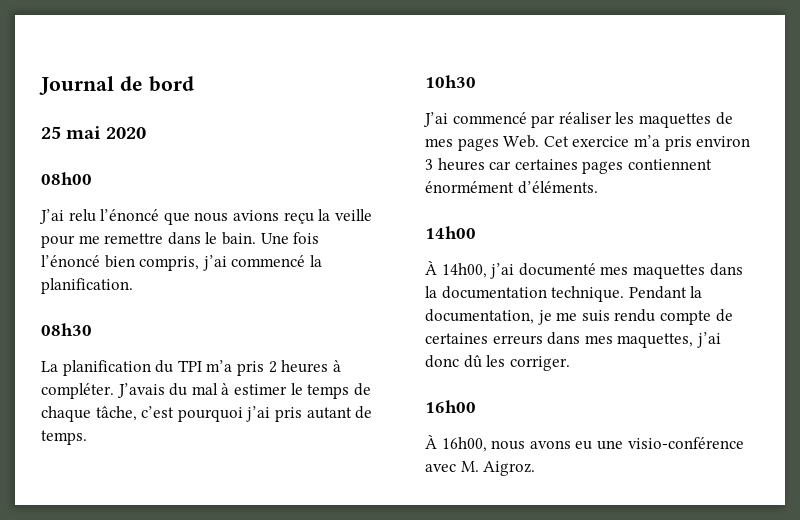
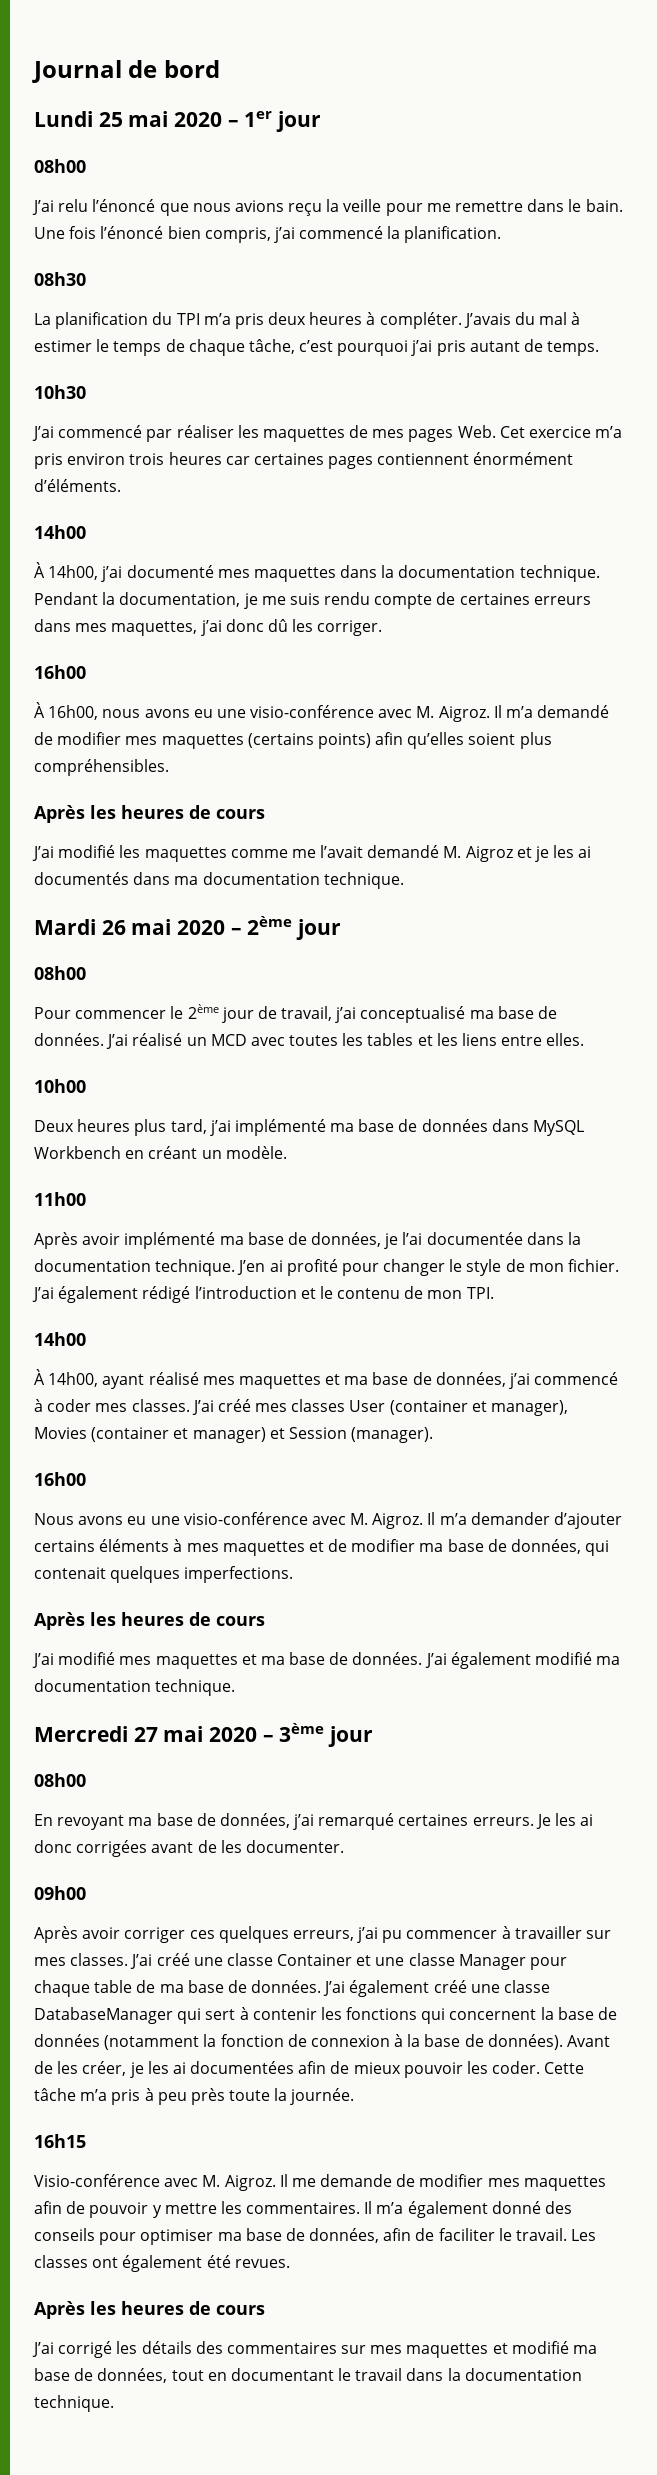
- 25 mai 2020
+ Lundi 25 mai 2020 – 1er jour
- La planification du TPI m’a pris 2 heures à compléter.
+ La planification du TPI m’a pris deux heures à compléter.
- J’ai commencé par réaliser les maquettes de mes pages Web. Cet exercice m’a pris environ 3 heures car certaines pages contiennent énormément d’éléments.
+ J’ai commencé par réaliser les maquettes de mes pages Web. Cet exercice m’a pris environ trois heures car certaines pages contiennent énormément d’éléments.
+ Il m’a demandé de modifier mes maquettes (certains points) afin qu’elles soient plus compréhensibles.
+ Après les heures de cours
+ J’ai modifié les maquettes comme me l’avait demandé M. Aigroz et je les ai documentés dans ma documentation technique.
+ Mardi 26 mai 2020 – 2ème jour
+ 08h00
+ Pour commencer le 2ème jour de travail, j’ai conceptualisé ma base de données. J’ai réalisé un MCD avec toutes les tables et les liens entre elles.
+ 10h00
+ Deux heures plus tard, j’ai implémenté ma base de données dans MySQL Workbench en créant un modèle.
+ 11h00
+ Après avoir implémenté ma base de données, je l’ai documentée dans la documentation technique. J’en ai profité pour changer le style de mon fichier. J’ai également rédigé l’introduction et le contenu de mon TPI.
+ 14h00
+ À 14h00, ayant réalisé mes maquettes et ma base de données, j’ai commencé à coder mes classes. J’ai créé mes classes User (container et manager), Movies (container et manager) et Session (manager).
+ 16h00
+ Nous avons eu une visio-conférence avec M. Aigroz. Il m’a demander d’ajouter certains éléments à mes maquettes et de modifier ma base de données, qui contenait quelques imperfections.
+ Après les heures de cours
+ J’ai modifié mes maquettes et ma base de données. J’ai également modifié ma documentation technique.
+ Mercredi 27 mai 2020 – 3ème jour
+ 08h00
+ En revoyant ma base de données, j’ai remarqué certaines erreurs. Je les ai donc corrigées avant de les documenter.
+ 09h00
+ Après avoir corriger ces quelques erreurs, j’ai pu commencer à travailler sur mes classes. J’ai créé une classe Container et une classe Manager pour chaque table de ma base de données. J’ai également créé une classe DatabaseManager qui sert à contenir les fonctions qui concernent la base de données (notamment la fonction de connexion à la base de données). Avant de les créer, je les ai documentées afin de mieux pouvoir les coder. Cette tâche m’a pris à peu près toute la journée.
+ 16h15
+ Visio-conférence avec M. Aigroz. Il me demande de modifier mes maquettes afin de pouvoir y mettre les commentaires. Il m’a également donné des conseils pour optimiser ma base de données, afin de faciliter le travail. Les classes ont également été revues.
+ Après les heures de cours
+ J’ai corrigé les détails des commentaires sur mes maquettes et modifié ma base de données, tout en documentant le travail dans la documentation technique.

